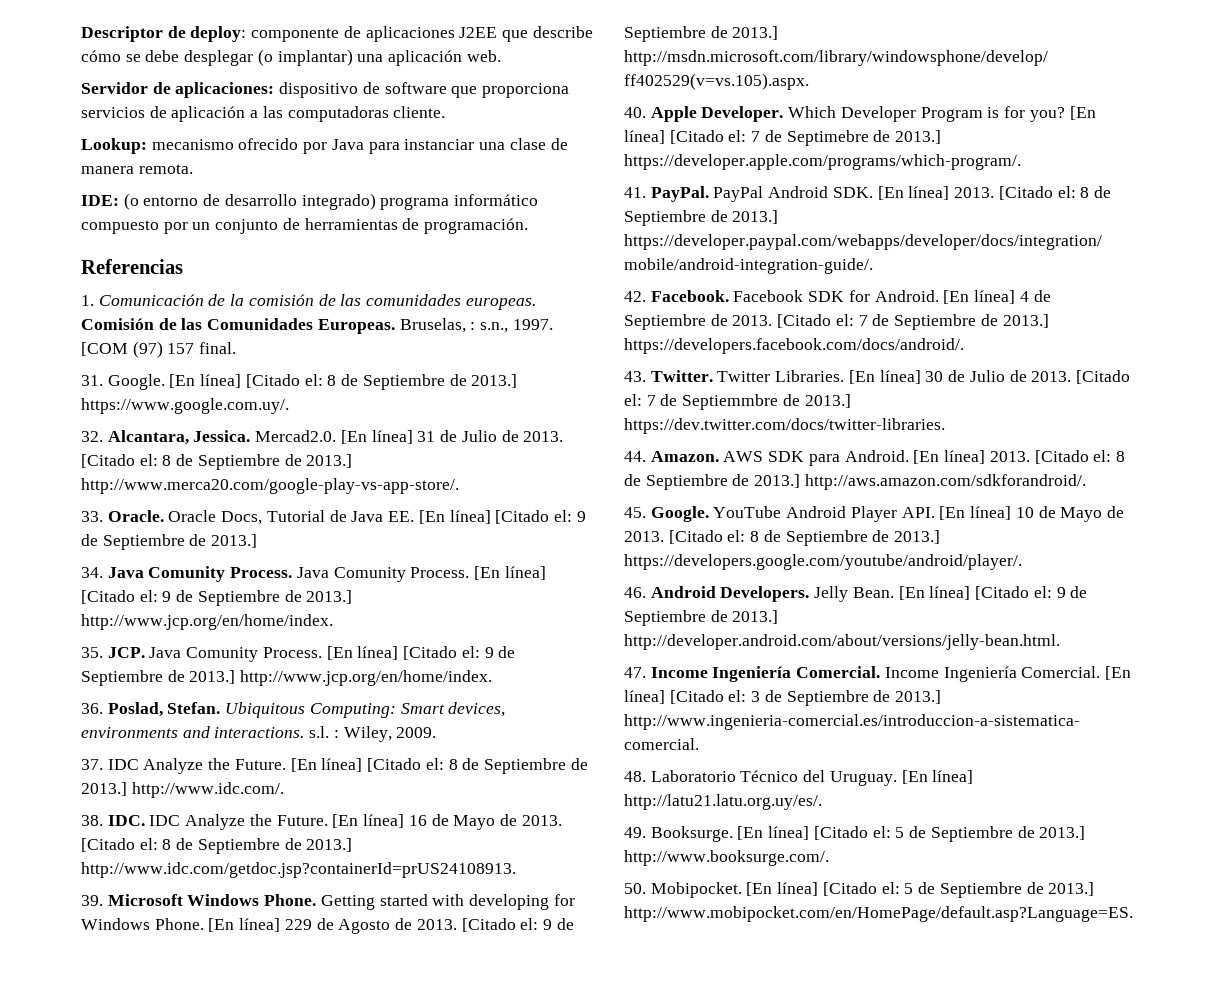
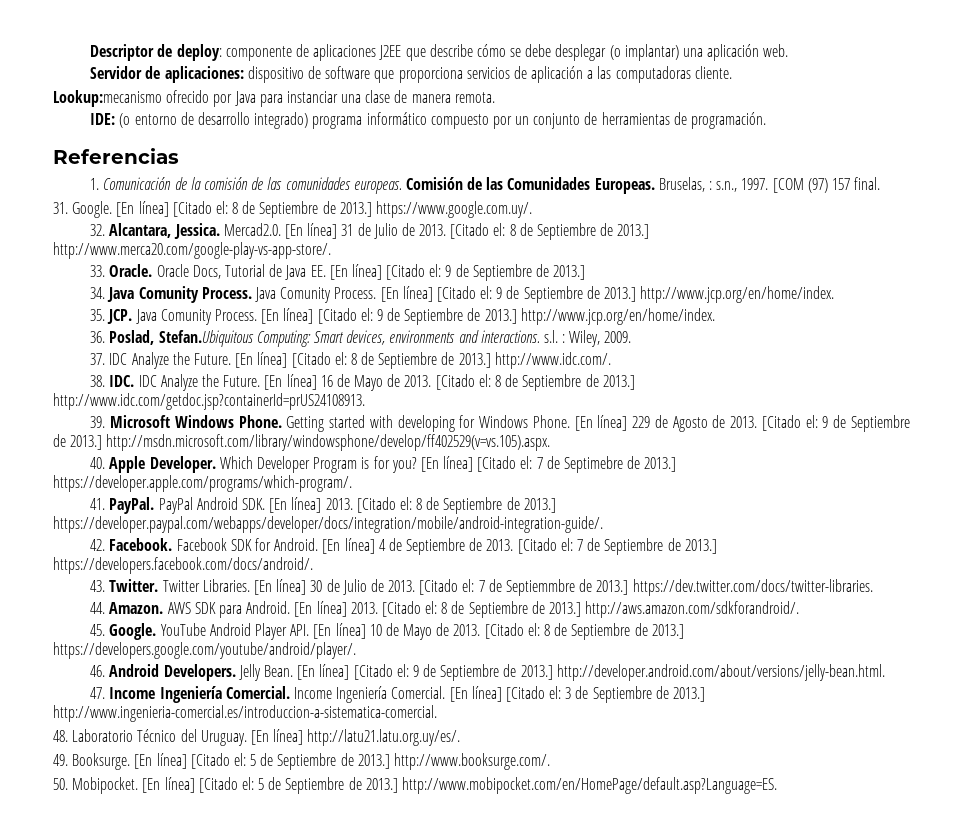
- Lookup: mecanismo ofrecido por Java para instanciar una clase de manera remota.
+ Lookup:mecanismo ofrecido por Java para instanciar una clase de manera remota.
- 36. Poslad, Stefan. Ubiquitous Computing: Smart devices, environments and interactions. s.l. : Wiley, 2009.
+ 36. Poslad, Stefan.Ubiquitous Computing: Smart devices, environments and interactions. s.l. : Wiley, 2009.

